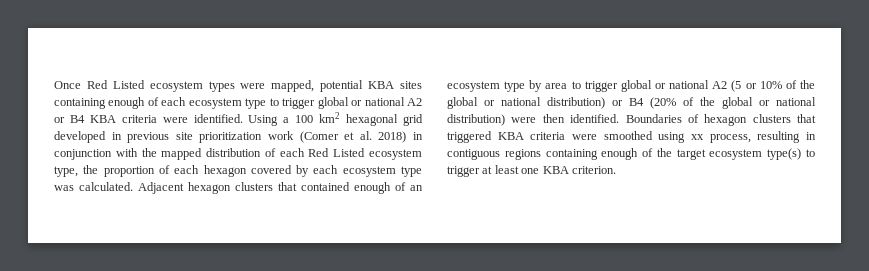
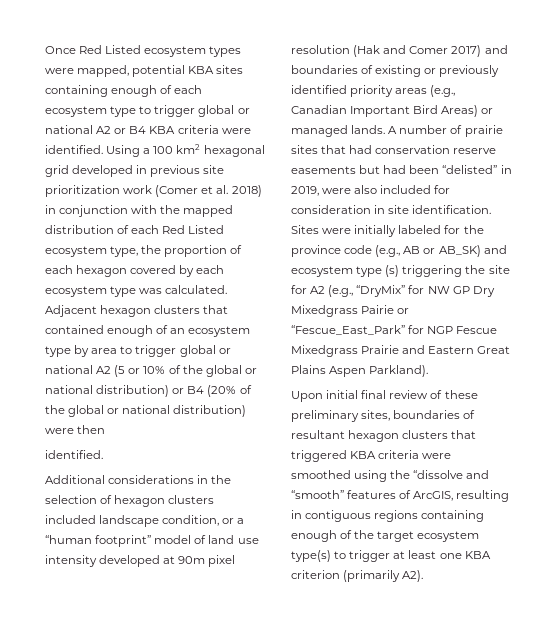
- Adjacent hexagon clusters that contained enough of an ecosystem type by area to trigger global or national A2 (5 or 10% of the global or national distribution) or B4 (20% of the global or national distribution) were then identified. Boundaries of hexagon clusters that triggered KBA criteria were smoothed using xx process, resulting in contiguous regions containing enough of the target ecosystem type(s) to trigger at least one KBA criterion.
+ Adjacent hexagon clusters that contained enough of an ecosystem type by area to trigger global or national A2 (5 or 10% of the global or national distribution) or B4 (20% of the global or national distribution) were then
+ identified.
+ Additional considerations in the selection of hexagon clusters included landscape condition, or a “human footprint” model of land use intensity developed at 90m pixel resolution (Hak and Comer 2017) and boundaries of existing or previously identified priority areas (e.g., Canadian Important Bird Areas) or managed lands. A number of prairie sites that had conservation reserve easements but had been “delisted” in 2019, were also included for consideration in site identification. Sites were initially labeled for the province code (e.g., AB or AB_SK) and ecosystem type (s) triggering the site for A2 (e.g., “DryMix” for NW GP Dry Mixedgrass Pairie or “Fescue_East_Park” for NGP Fescue Mixedgrass Prairie and Eastern Great Plains Aspen Parkland).
+ Upon initial final review of these preliminary sites, boundaries of resultant hexagon clusters that triggered KBA criteria were smoothed using the “dissolve and “smooth” features of ArcGIS, resulting in contiguous regions containing enough of the target ecosystem type(s) to trigger at least one KBA criterion (primarily A2).

